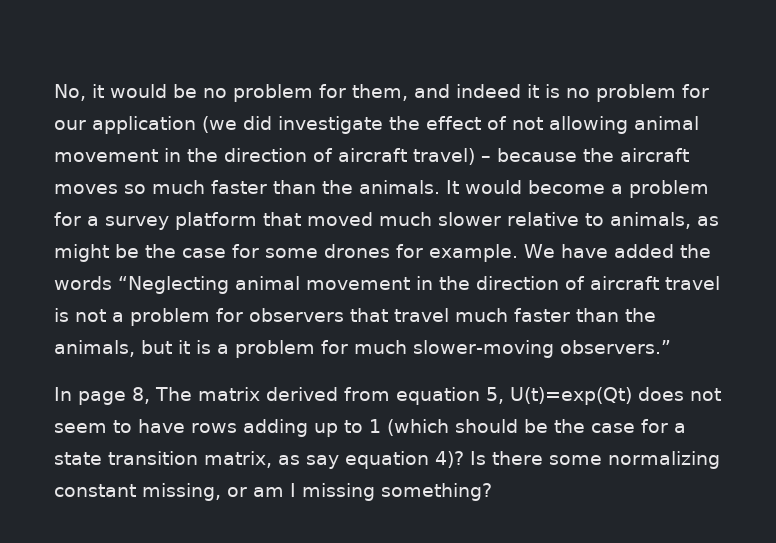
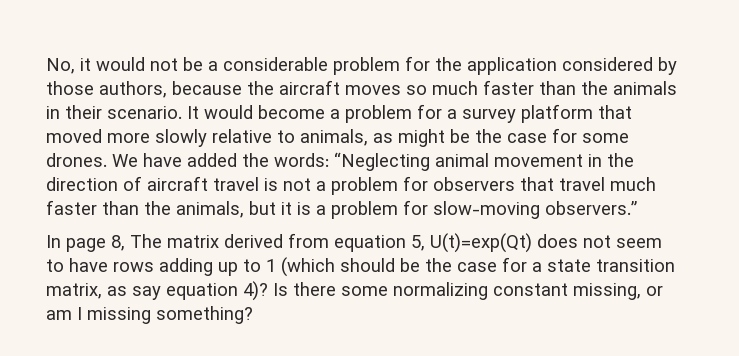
- No, it would be no problem for them, and indeed it is no problem for our application (we did investigate the effect of not allowing animal movement in the direction of aircraft travel) – because the aircraft moves so much faster than the animals.
+ No, it would not be a considerable problem for the application considered by those authors, because the aircraft moves so much faster than the animals in their scenario.
- It would become a problem for a survey platform that moved much slower relative to animals, as might be the case for some drones for example.
+ It would become a problem for a survey platform that moved more slowly relative to animals, as might be the case for some drones.
- We have added the words “Neglecting animal movement in the direction of aircraft travel is not a problem for observers that travel much faster than the animals, but it is a problem for much slower-moving observers.”
+ We have added the words: “Neglecting animal movement in the direction of aircraft travel is not a problem for observers that travel much faster than the animals, but it is a problem for slow-moving observers.”

